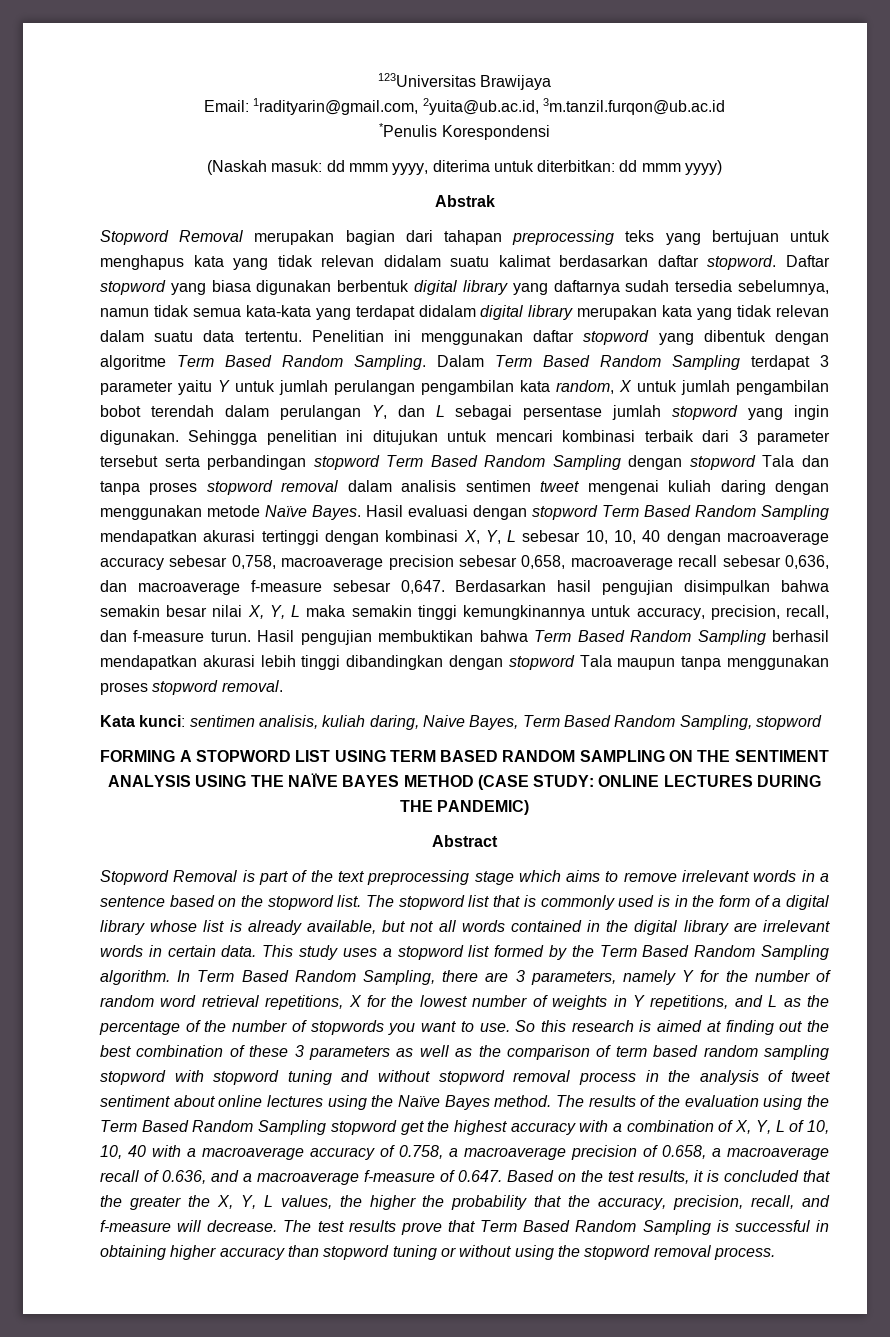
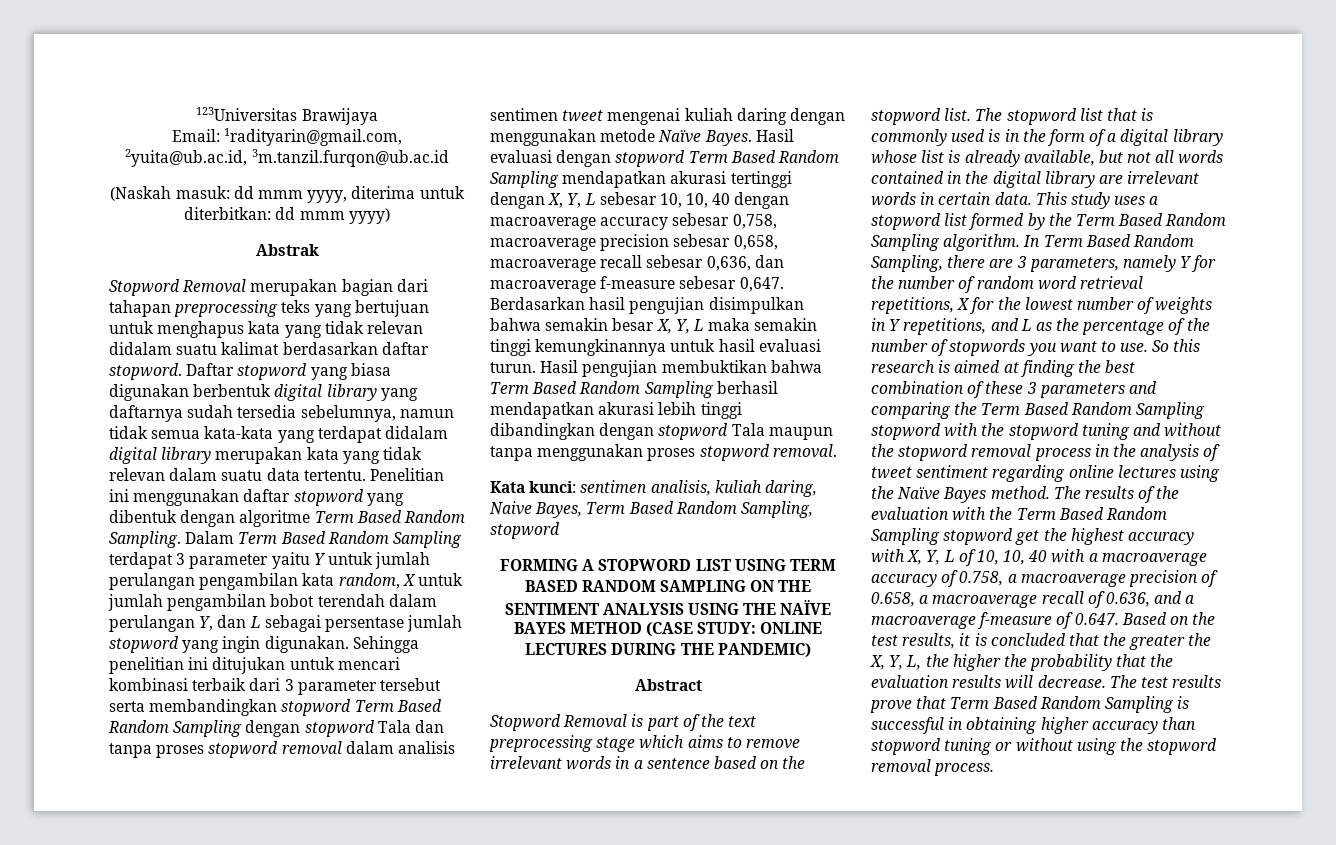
- *Penulis Korespondensi
- Sehingga penelitian ini ditujukan untuk mencari kombinasi terbaik dari 3 parameter tersebut serta perbandingan stopword Term Based Random Sampling dengan stopword Tala dan tanpa proses stopword removal dalam analisis sentimen tweet mengenai kuliah daring dengan menggunakan metode Naïve Bayes.
+ Sehingga penelitian ini ditujukan untuk mencari kombinasi terbaik dari 3 parameter tersebut serta membandingkan stopword Term Based Random Sampling dengan stopword Tala dan tanpa proses stopword removal dalam analisis sentimen tweet mengenai kuliah daring dengan menggunakan metode Naïve Bayes.
- Hasil evaluasi dengan stopword Term Based Random Sampling mendapatkan akurasi tertinggi dengan kombinasi X, Y, L sebesar 10, 10, 40 dengan macroaverage accuracy sebesar 0,758, macroaverage precision sebesar 0,658, macroaverage recall sebesar 0,636, dan macroaverage f-measure sebesar 0,647.
+ Hasil evaluasi dengan stopword Term Based Random Sampling mendapatkan akurasi tertinggi dengan X, Y, L sebesar 10, 10, 40 dengan macroaverage accuracy sebesar 0,758, macroaverage precision sebesar 0,658, macroaverage recall sebesar 0,636, dan macroaverage f-measure sebesar 0,647.
- Berdasarkan hasil pengujian disimpulkan bahwa semakin besar nilai X, Y, L maka semakin tinggi kemungkinannya untuk accuracy, precision, recall, dan f-measure turun.
+ Berdasarkan hasil pengujian disimpulkan bahwa semakin besar X, Y, L maka semakin tinggi kemungkinannya untuk hasil evaluasi turun.
- So this research is aimed at finding out the best combination of these 3 parameters as well as the comparison of term based random sampling stopword with stopword tuning and without stopword removal process in the analysis of tweet sentiment about online lectures using the Naïve Bayes method.
+ So this research is aimed at finding the best combination of these 3 parameters and comparing the Term Based Random Sampling stopword with the stopword tuning and without the stopword removal process in the analysis of tweet sentiment regarding online lectures using the Naïve Bayes method.
- The results of the evaluation using the Term Based Random Sampling stopword get the highest accuracy with a combination of X, Y, L of 10, 10, 40 with a macroaverage accuracy of 0.758, a macroaverage precision of 0.658, a macroaverage recall of 0.636, and a macroaverage f-measure of 0.647. Based on the test results, it is concluded that the greater the X, Y, L values, the higher the probability that the accuracy, precision, recall, and f-measure will decrease.
+ The results of the evaluation with the Term Based Random Sampling stopword get the highest accuracy with X, Y, L of 10, 10, 40 with a macroaverage accuracy of 0.758, a macroaverage precision of 0.658, a macroaverage recall of 0.636, and a macroaverage f-measure of 0.647. Based on the test results, it is concluded that the greater the X, Y, L, the higher the probability that the evaluation results will decrease.

